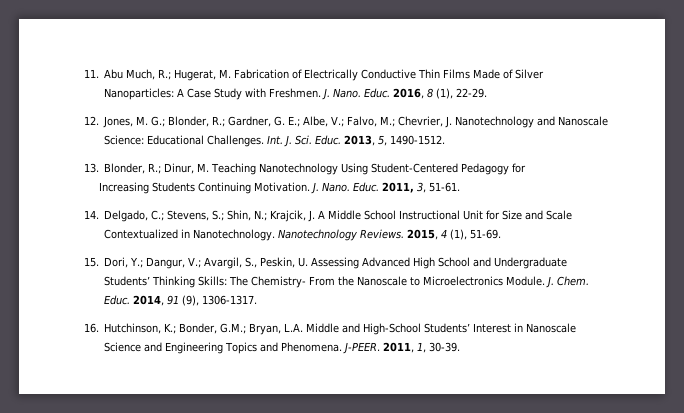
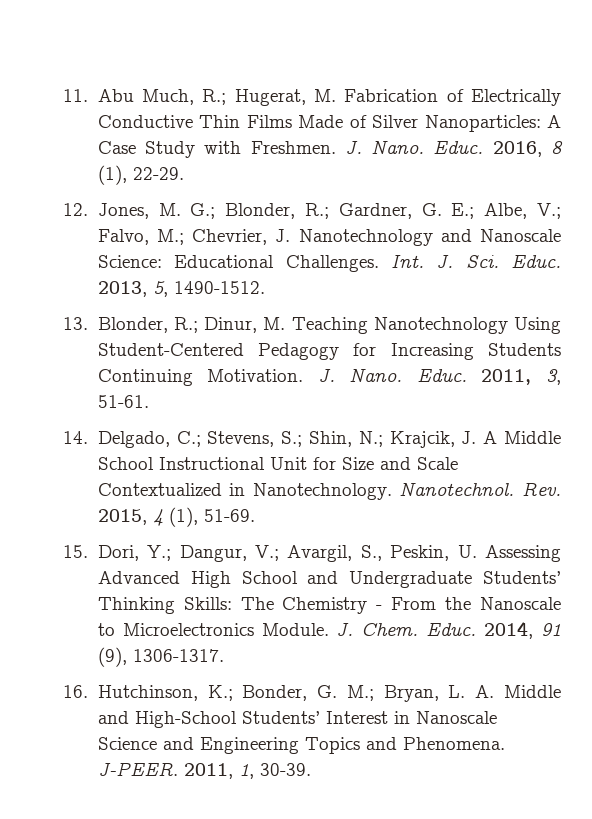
- 13. Blonder, R.; Dinur, M. Teaching Nanotechnology Using Student-Centered Pedagogy for
- Increasing Students Continuing Motivation.
+ 13. Blonder, R.; Dinur, M. Teaching Nanotechnology Using Student-Centered Pedagogy for Increasing Students Continuing Motivation.
- Nanotechnology Reviews. 2015, 4 (1), 51-69.
+ Nanotechnol. Rev. 2015, 4 (1), 51-69.
- 15. Dori, Y.; Dangur, V.; Avargil, S., Peskin, U. Assessing Advanced High School and Undergraduate Students’ Thinking Skills: The Chemistry- From the Nanoscale to Microelectronics Module.
+ 15. Dori, Y.; Dangur, V.; Avargil, S., Peskin, U. Assessing Advanced High School and Undergraduate Students’ Thinking Skills: The Chemistry - From the Nanoscale to Microelectronics Module.
- 16. Hutchinson, K.; Bonder, G.M.; Bryan, L.A. Middle and High-School Students’ Interest in Nanoscale Science and Engineering Topics and Phenomena.
+ 16. Hutchinson, K.; Bonder, G. M.; Bryan, L. A. Middle and High-School Students’ Interest in Nanoscale Science and Engineering Topics and Phenomena.

